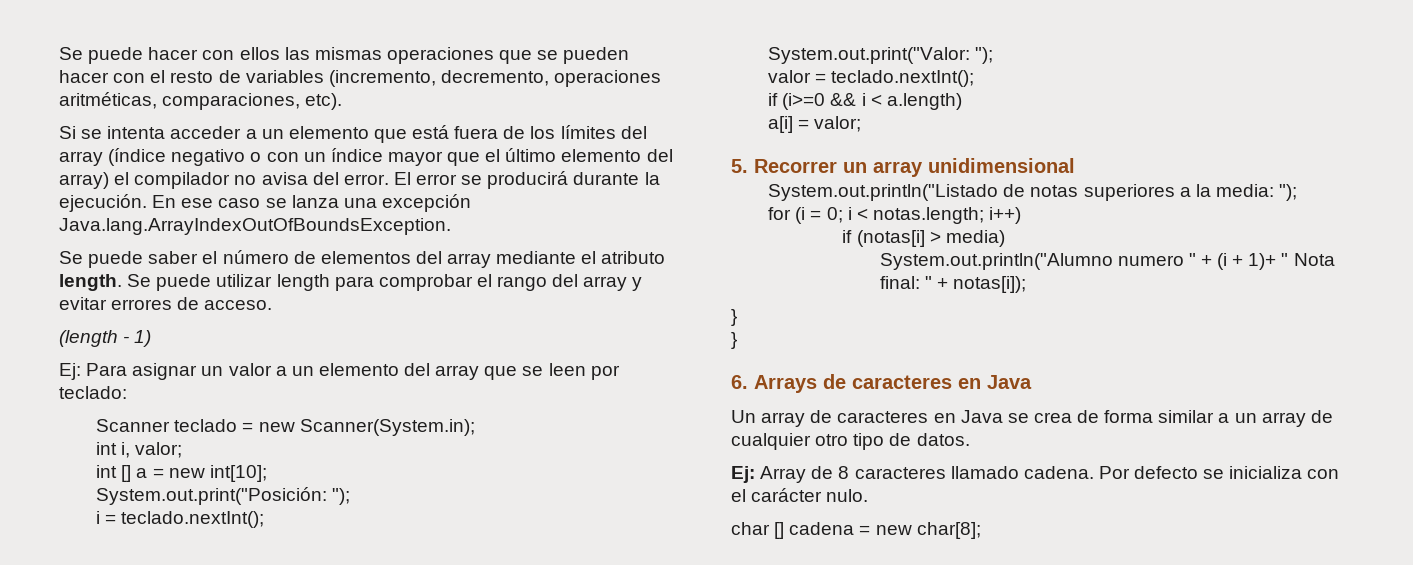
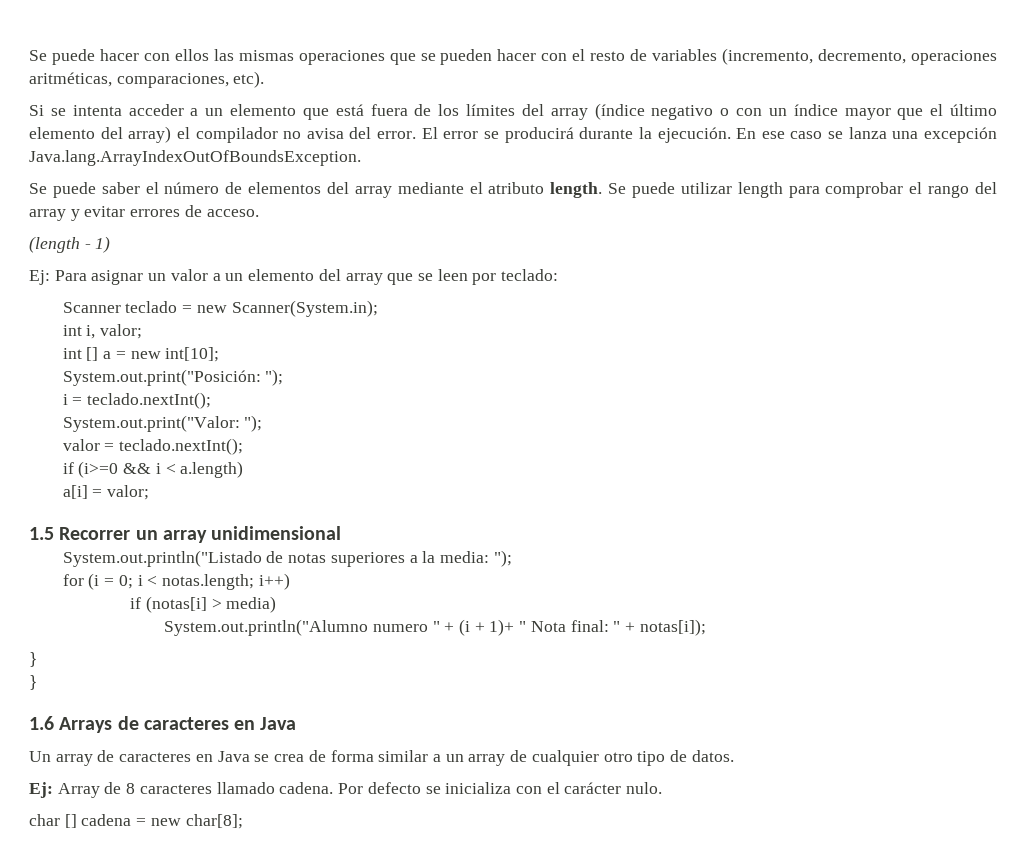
- 5. Recorrer un array unidimensional
+ 1.5 Recorrer un array unidimensional
- 6. Arrays de caracteres en Java
+ 1.6 Arrays de caracteres en Java

